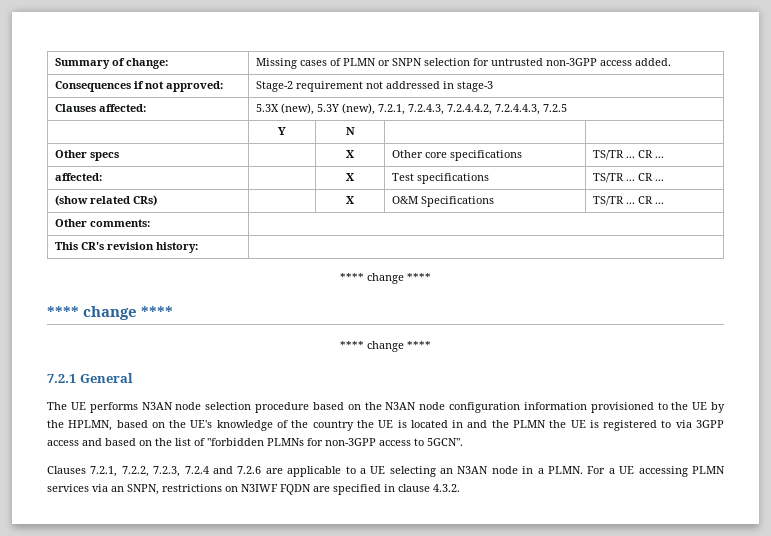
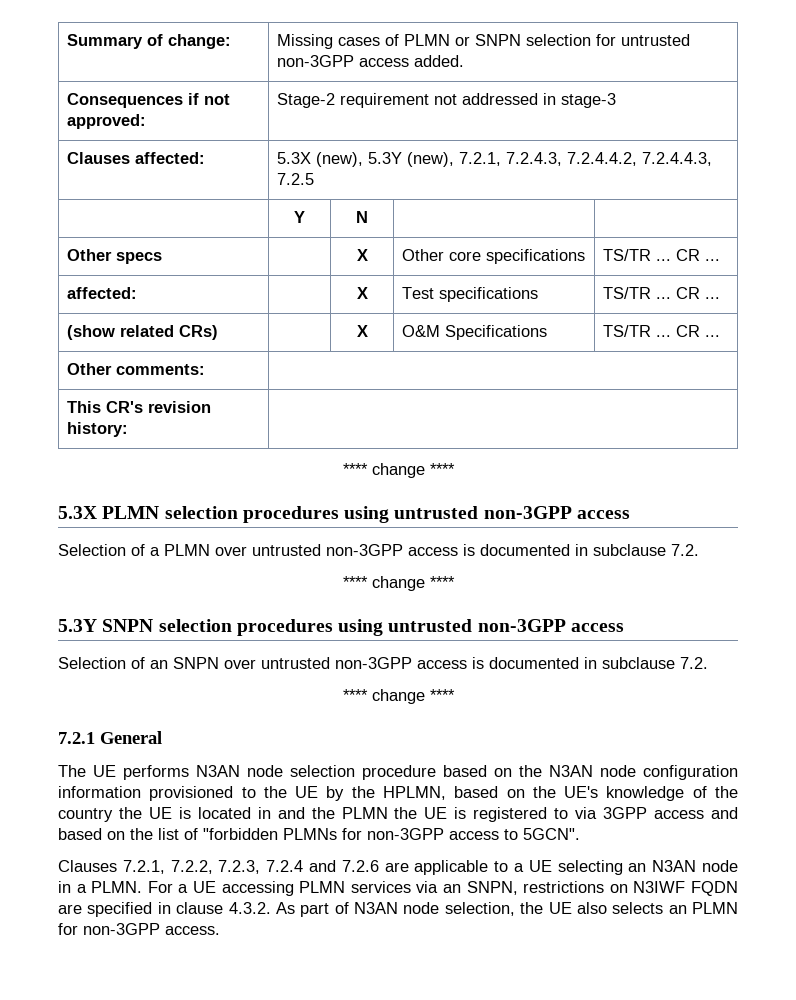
  This CR's revision history: |
  **** change ****
+ 5.3X PLMN selection procedures using untrusted non-3GPP access
+ Selection of a PLMN over untrusted non-3GPP access is documented in subclause 7.2.
  **** change ****
+ 5.3Y SNPN selection procedures using untrusted non-3GPP access
+ Selection of an SNPN over untrusted non-3GPP access is documented in subclause 7.2.
- For a UE accessing PLMN services via an SNPN, restrictions on N3IWF FQDN are specified in clause 4.3.2.
+ For a UE accessing PLMN services via an SNPN, restrictions on N3IWF FQDN are specified in clause 4.3.2. As part of N3AN node selection, the UE also selects an PLMN for non-3GPP access.

